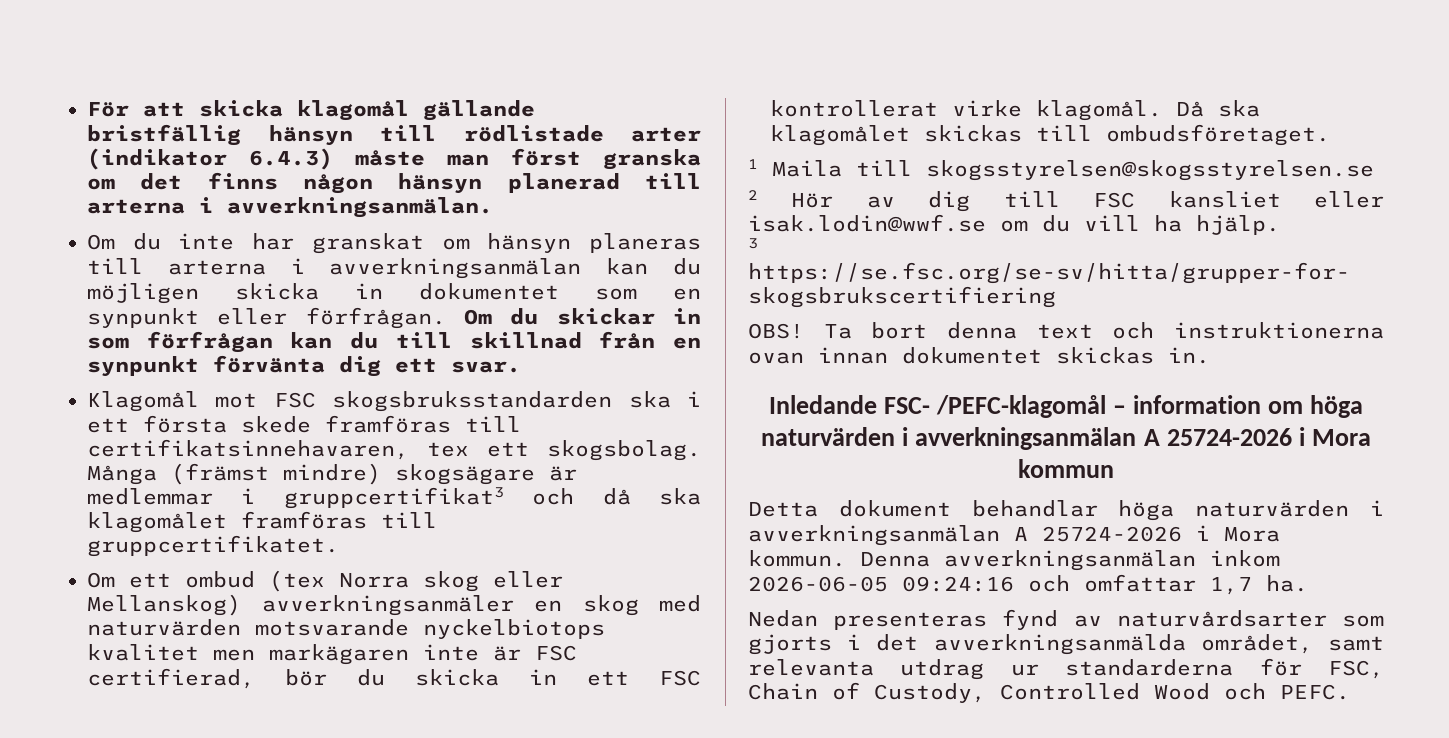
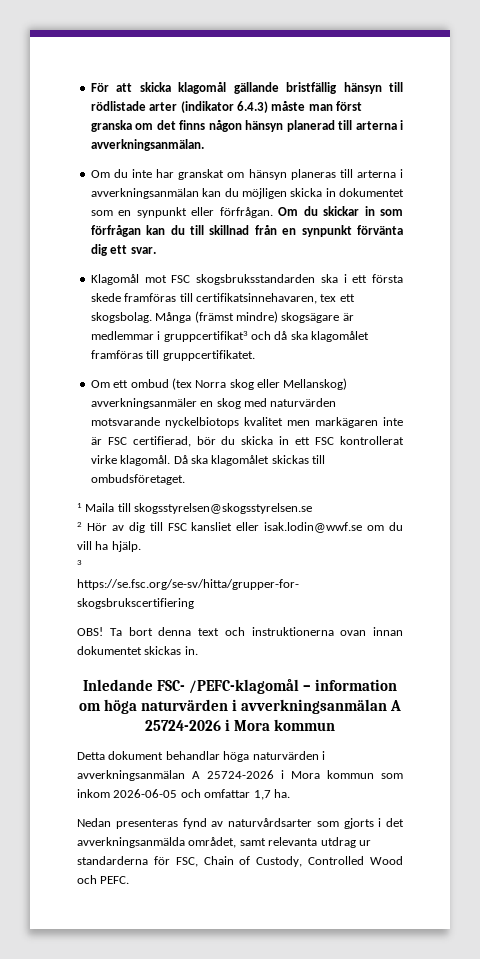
- Detta dokument behandlar höga naturvärden i avverkningsanmälan A 25724-2026 i Mora kommun. Denna avverkningsanmälan inkom 2026-06-05 09:24:16 och omfattar 1,7 ha.
+ Detta dokument behandlar höga naturvärden i avverkningsanmälan A 25724-2026 i Mora kommun som inkom 2026-06-05 och omfattar 1,7 ha.

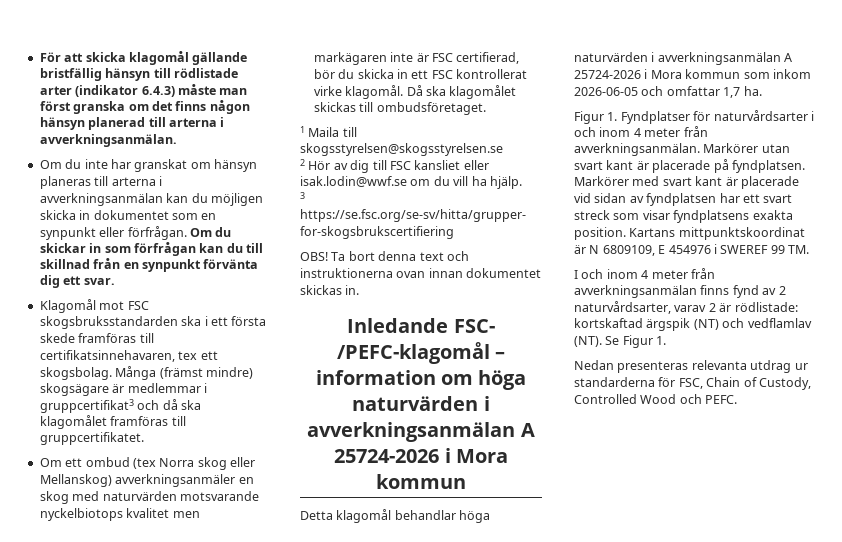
- Detta dokument behandlar höga naturvärden i avverkningsanmälan A 25724-2026 i Mora kommun som inkom 2026-06-05 och omfattar 1,7 ha.
+ Detta klagomål behandlar höga naturvärden i avverkningsanmälan A 25724-2026 i Mora kommun som inkom 2026-06-05 och omfattar 1,7 ha.
- Nedan presenteras fynd av naturvårdsarter som gjorts i det avverkningsanmälda området, samt relevanta utdrag ur standarderna för FSC, Chain of Custody, Controlled Wood och PEFC.
+ Figur 1. Fyndplatser för naturvårdsarter i och inom 4 meter från avverkningsanmälan. Markörer utan svart kant är placerade på fyndplatsen. Markörer med svart kant är placerade vid sidan av fyndplatsen har ett svart streck som visar fyndplatsens exakta position. Kartans mittpunktskoordinat är N 6809109, E 454976 i SWEREF 99 TM.
+ I och inom 4 meter från avverkningsanmälan finns fynd av 2 naturvårdsarter, varav 2 är rödlistade: kortskaftad ärgspik (NT) och vedflamlav (NT). Se Figur 1.
+ Nedan presenteras relevanta utdrag ur standarderna för FSC, Chain of Custody, Controlled Wood och PEFC.

